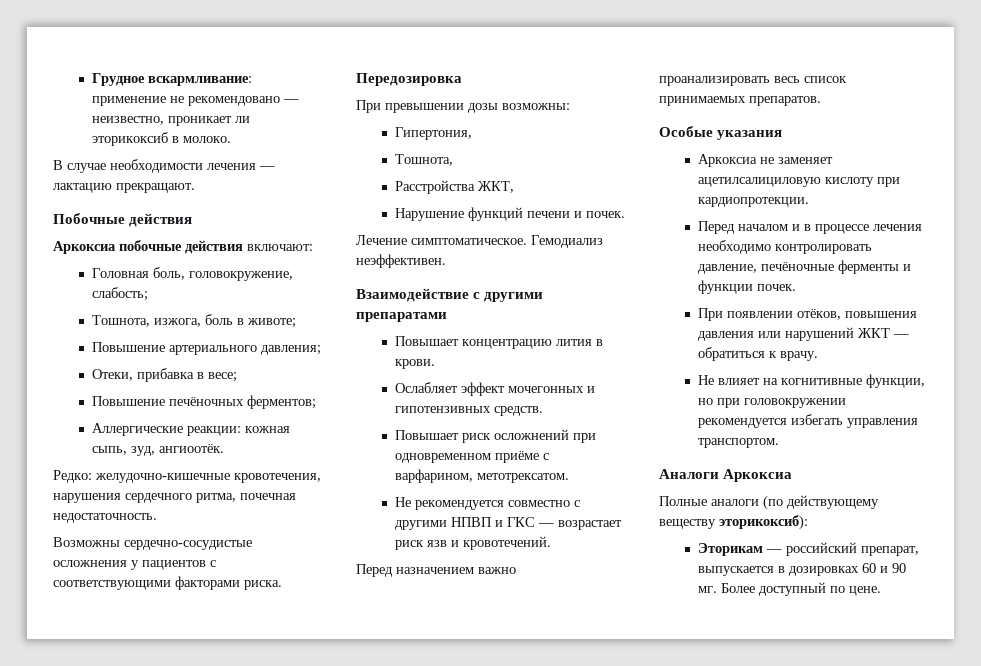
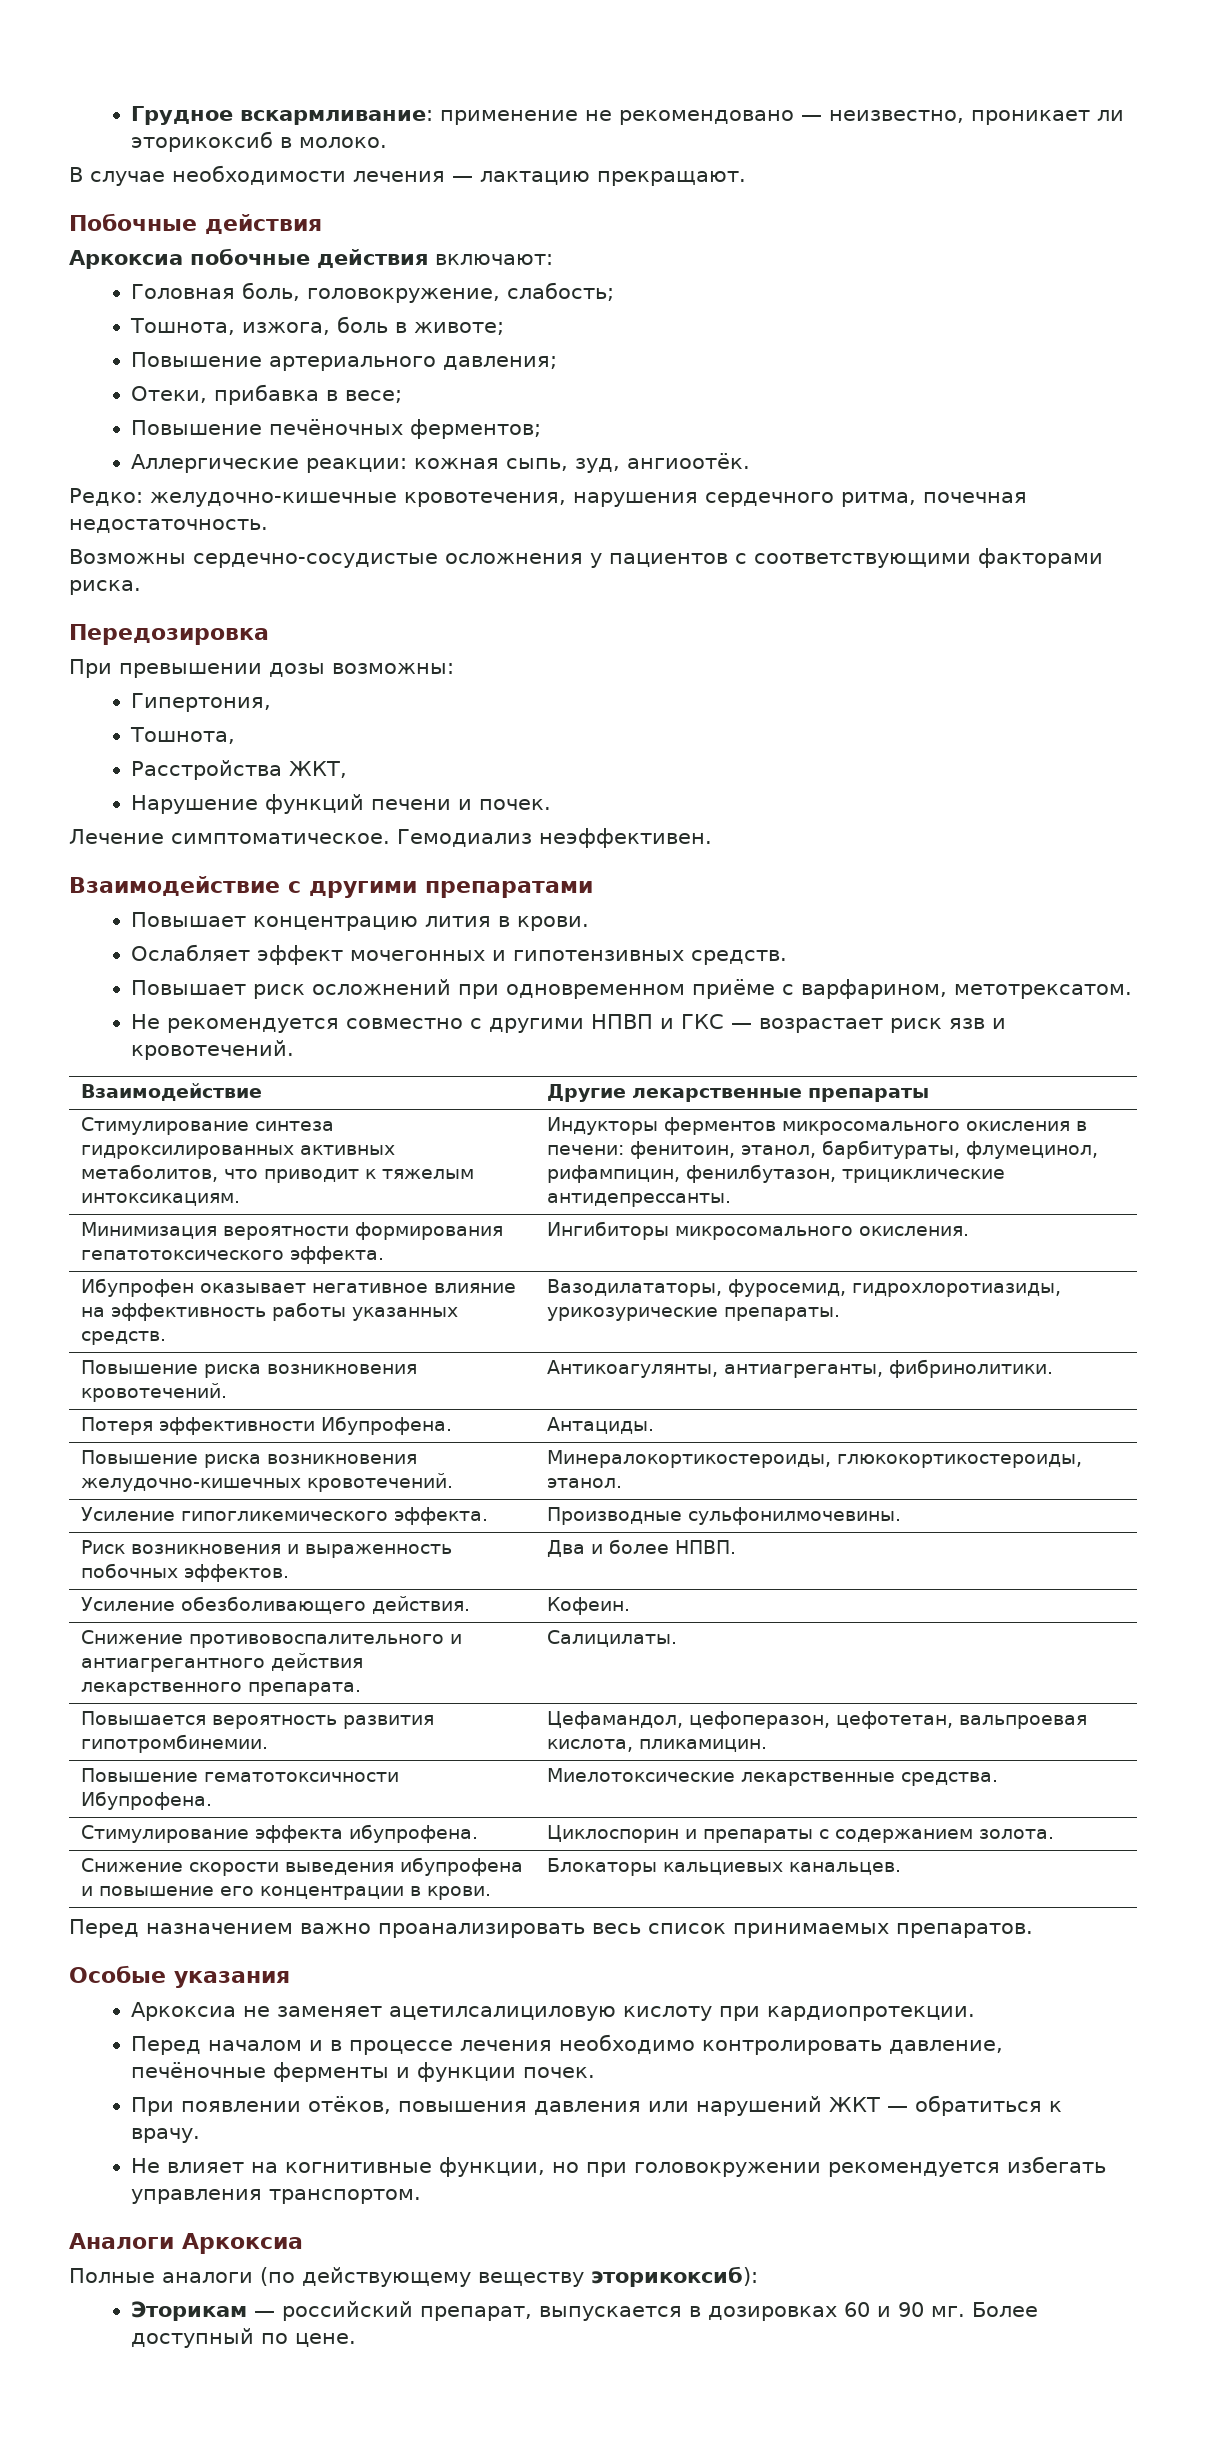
+ Взаимодействие | Другие лекарственные препараты
+ Стимулирование синтеза гидроксилированных активных метаболитов, что приводит к тяжелым интоксикациям. | Индукторы ферментов микросомального окисления в печени: фенитоин, этанол, барбитураты, флумецинол, рифампицин, фенилбутазон, трициклические антидепрессанты.
+ Минимизация вероятности формирования гепатотоксического эффекта. | Ингибиторы микросомального окисления.
+ Ибупрофен оказывает негативное влияние на эффективность работы указанных средств. | Вазодилататоры, фуросемид, гидрохлоротиазиды, урикозурические препараты.
+ Повышение риска возникновения кровотечений. | Антикоагулянты, антиагреганты, фибринолитики.
+ Потеря эффективности Ибупрофена. | Антациды.
+ Повышение риска возникновения желудочно-кишечных кровотечений. | Минералокортикостероиды, глюкокортикостероиды, этанол.
+ Усиление гипогликемического эффекта. | Производные сульфонилмочевины.
+ Риск возникновения и выраженность побочных эффектов. | Два и более НПВП.
+ Усиление обезболивающего действия. | Кофеин.
+ Снижение противовоспалительного и антиагрегантного действия лекарственного препарата. | Салицилаты.
+ Повышается вероятность развития гипотромбинемии. | Цефамандол, цефоперазон, цефотетан, вальпроевая кислота, пликамицин.
+ Повышение гематотоксичности Ибупрофена. | Миелотоксические лекарственные средства.
+ Стимулирование эффекта ибупрофена. | Циклоспорин и препараты с содержанием золота.
+ Снижение скорости выведения ибупрофена и повышение его концентрации в крови. | Блокаторы кальциевых канальцев.

